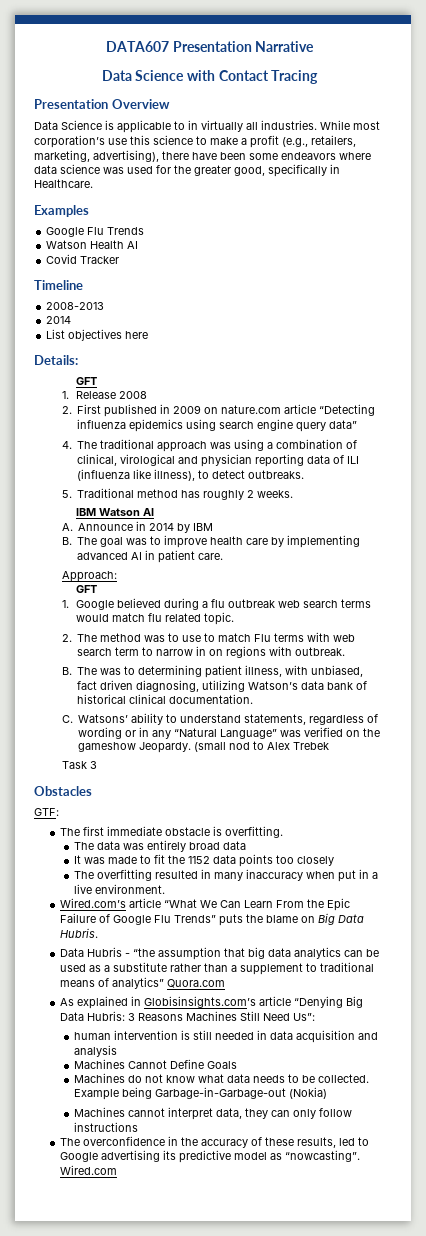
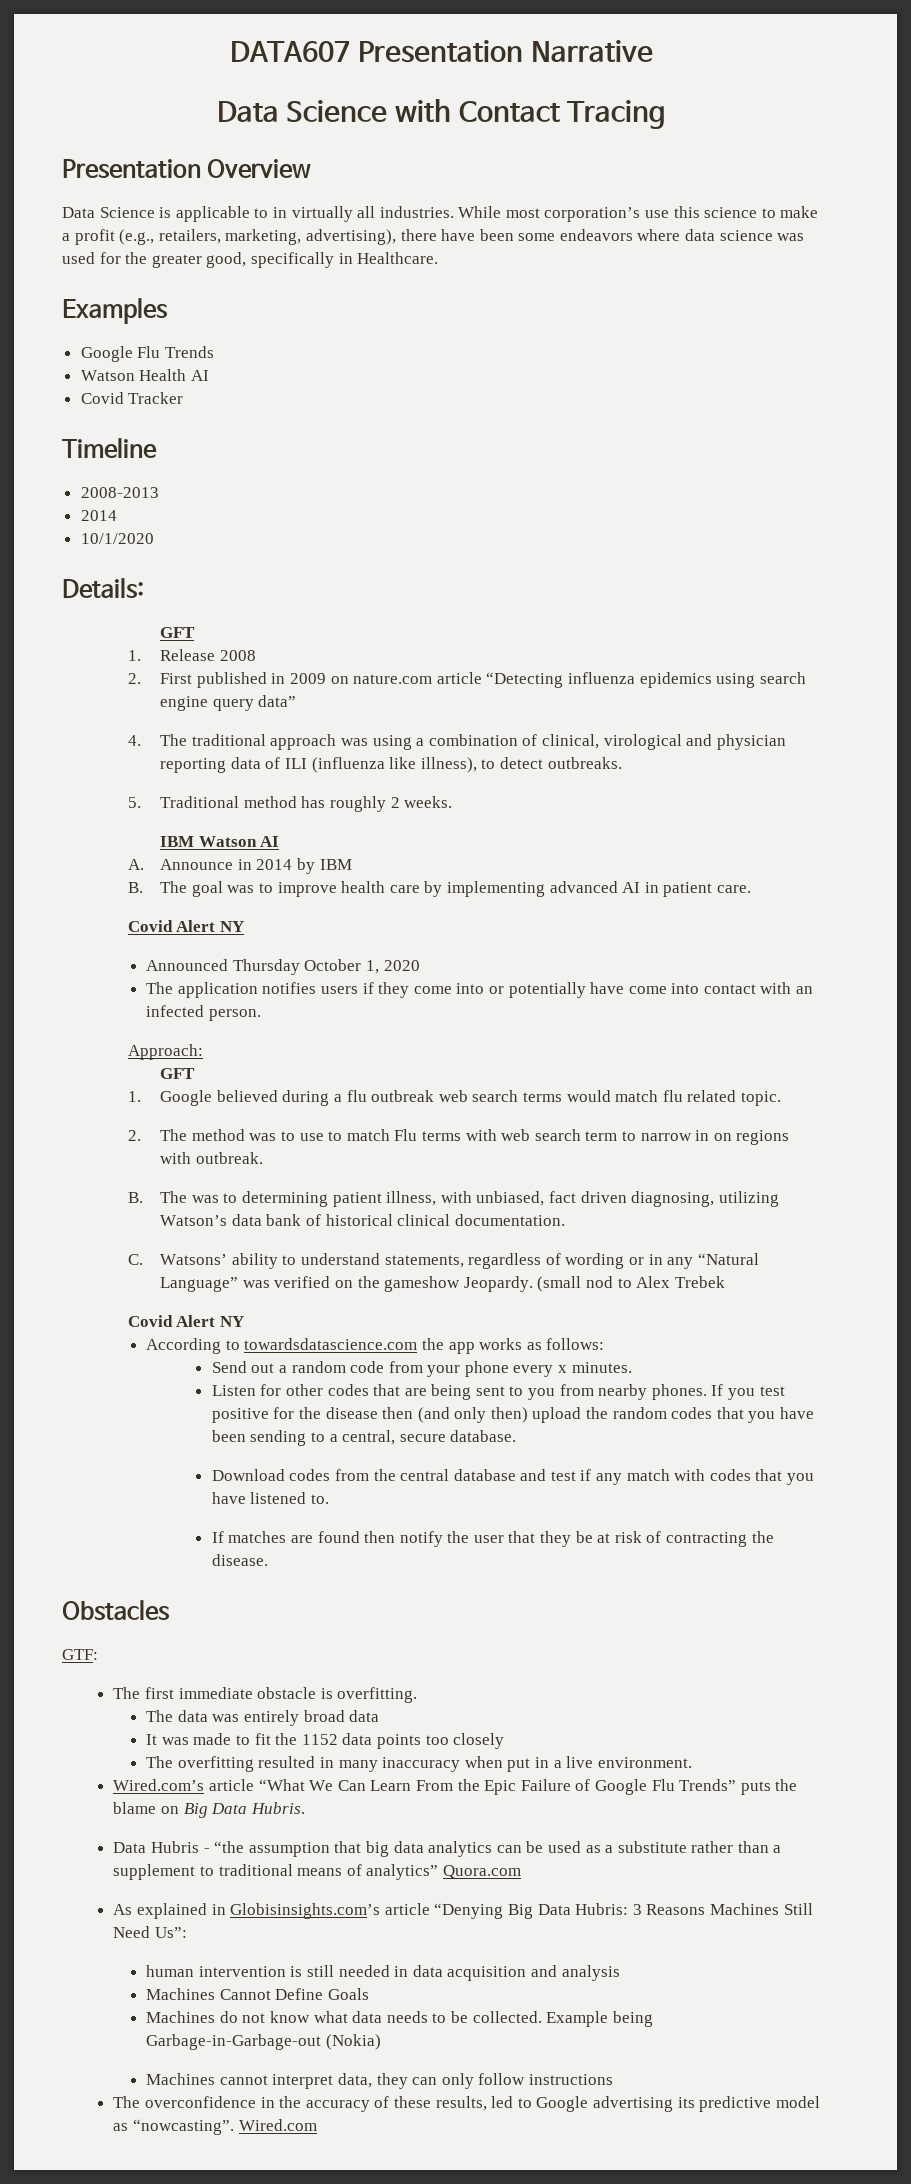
- List objectives here
+ 10/1/2020
  B. The goal was to improve health care by implementing advanced AI in patient care.
+ Covid Alert NY
+ Announced Thursday October 1, 2020
+ The application notifies users if they come into or potentially have come into contact with an infected person.
  (small nod to Alex Trebek
- Task 3
+ Covid Alert NY
+ According to towardsdatascience.com the app works as follows:
+ Send out a random code from your phone every x minutes.
+ Listen for other codes that are being sent to you from nearby phones. If you test positive for the disease then (and only then) upload the random codes that you have been sending to a central, secure database.
+ Download codes from the central database and test if any match with codes that you have listened to.
+ If matches are found then notify the user that they be at risk of contracting the disease.

